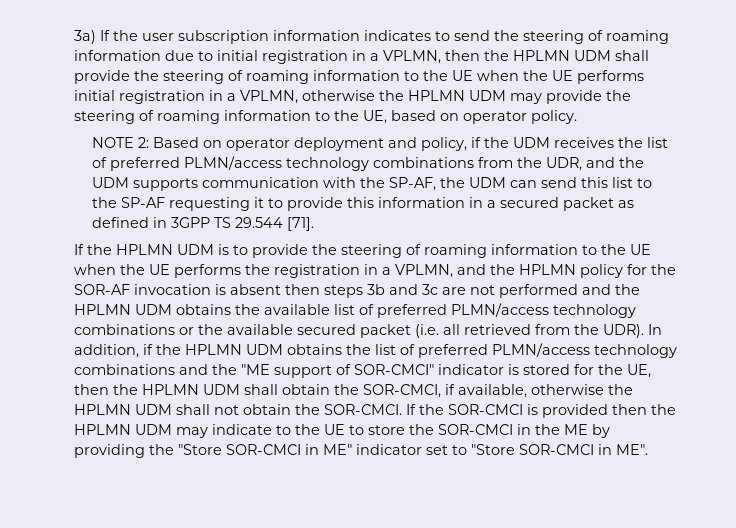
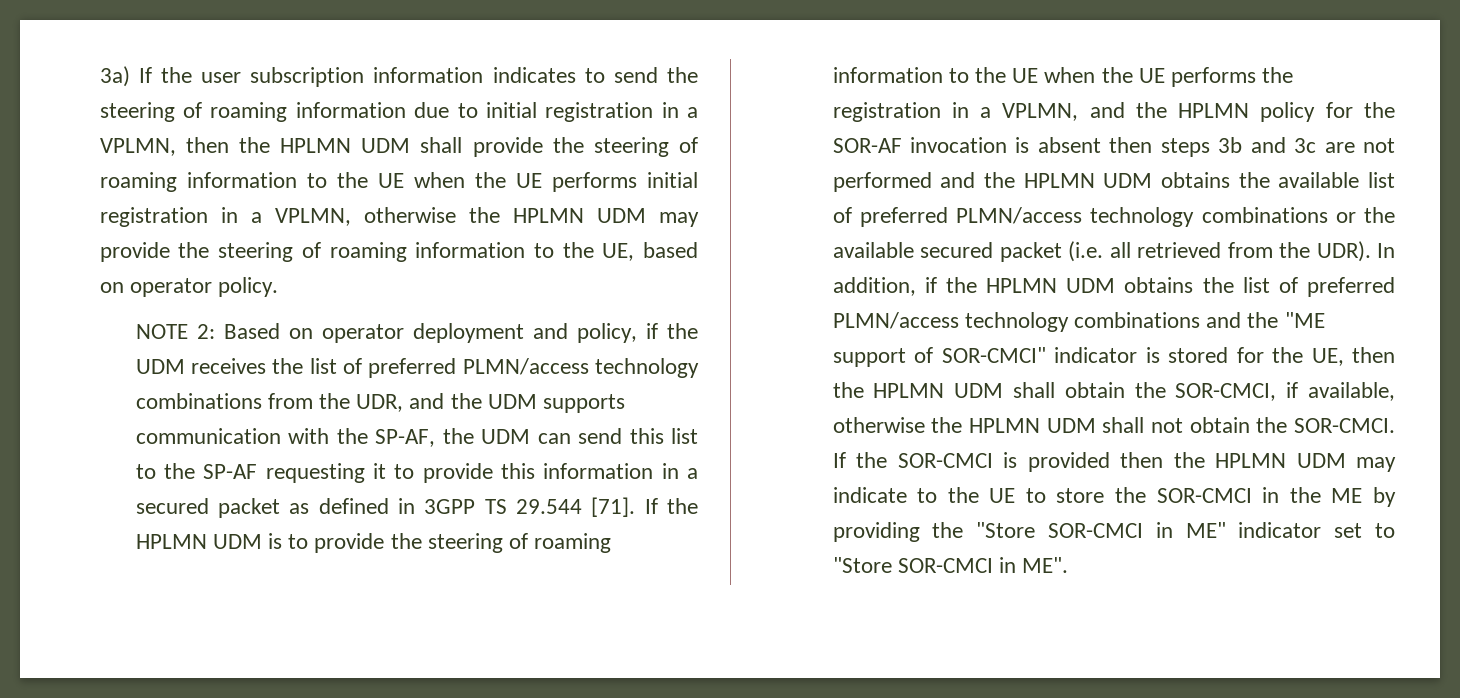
- Based on operator deployment and policy, if the UDM receives the list of preferred PLMN/access technology combinations from the UDR, and the UDM supports communication with the SP-AF, the UDM can send this list to the SP-AF requesting it to provide this information in a secured packet as defined in 3GPP TS 29.544 [71].
- If the HPLMN UDM is to provide the steering of roaming information to the UE when the UE performs the registration in a VPLMN, and the HPLMN policy for the SOR-AF invocation is absent then steps 3b and 3c are not performed and the HPLMN UDM obtains the available list of preferred PLMN/access technology combinations or the available secured packet (i.e. all retrieved from the UDR).
+ Based on operator deployment and policy, if the UDM receives the list of preferred PLMN/access technology combinations from the UDR, and the UDM supports communication with the SP-AF, the UDM can send this list to the SP-AF requesting it to provide this information in a secured packet as defined in 3GPP TS 29.544 [71]. If the HPLMN UDM is to provide the steering of roaming information to the UE when the UE performs the registration in a VPLMN, and the HPLMN policy for the SOR-AF invocation is absent then steps 3b and 3c are not performed and the HPLMN UDM obtains the available list of preferred PLMN/access technology combinations or the available secured packet (i.e. all retrieved from the UDR).

